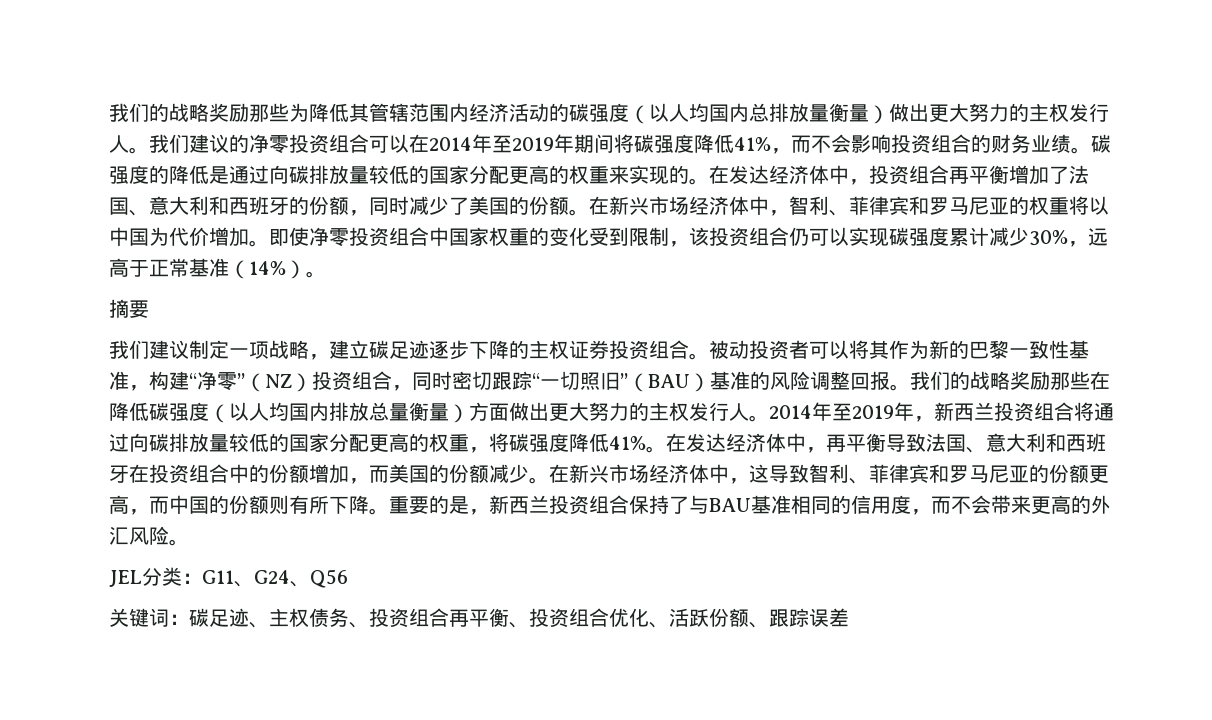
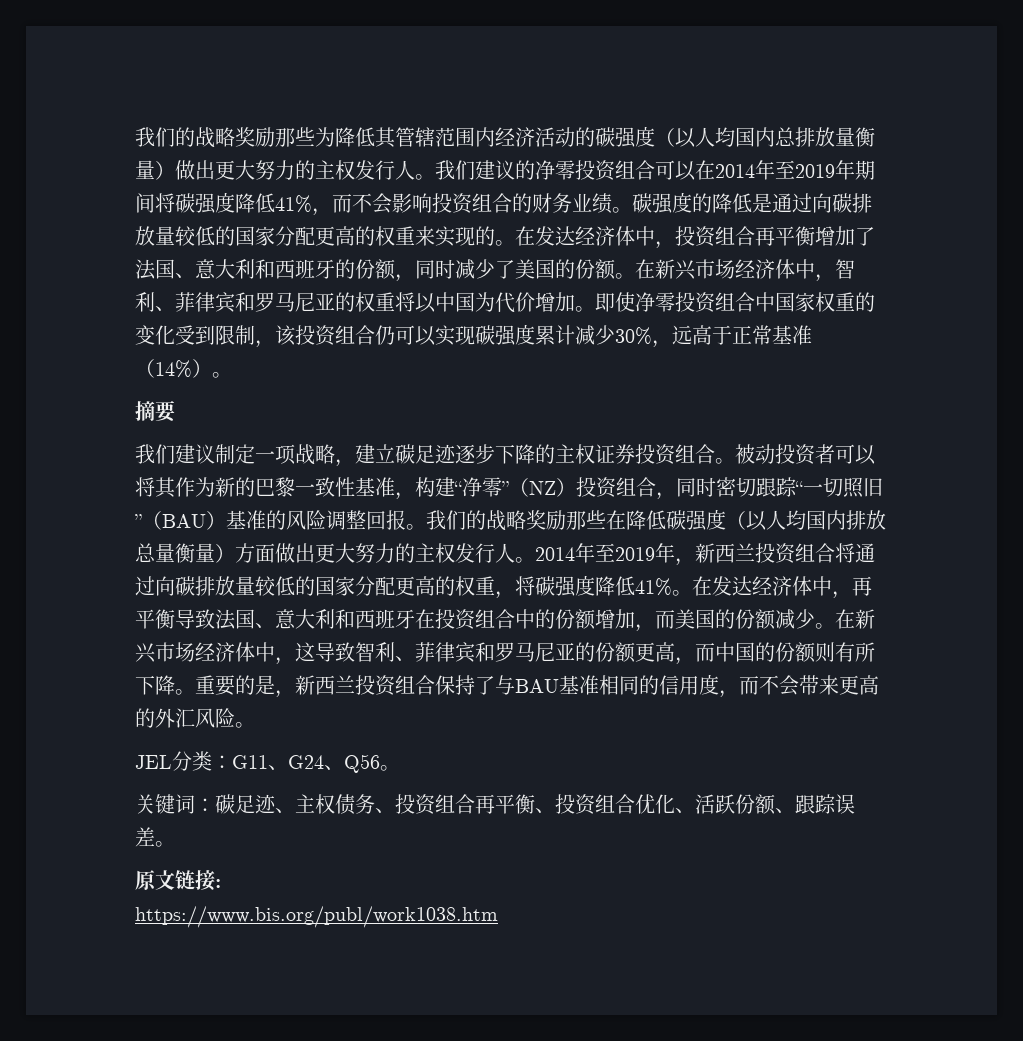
- JEL分类：G11、G24、Q56
+ JEL分类：G11、G24、Q56。
- 关键词：碳足迹、主权债务、投资组合再平衡、投资组合优化、活跃份额、跟踪误差
+ 关键词：碳足迹、主权债务、投资组合再平衡、投资组合优化、活跃份额、跟踪误差。
+ 原文链接:
+ https://www.bis.org/publ/work1038.htm

